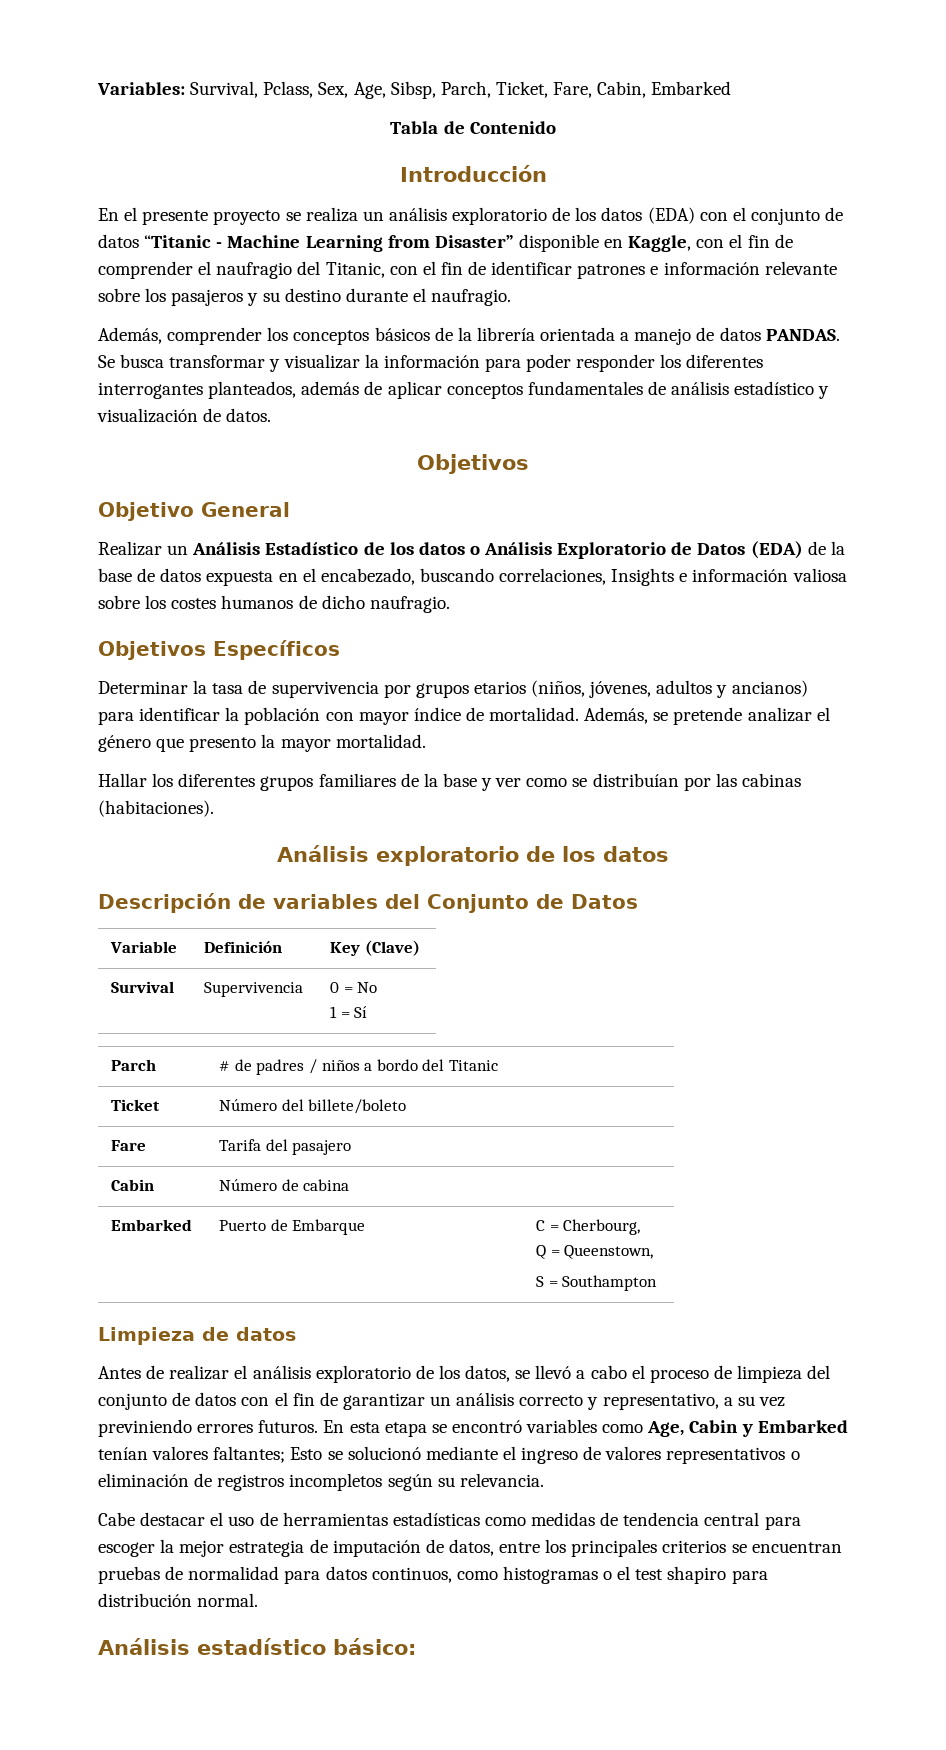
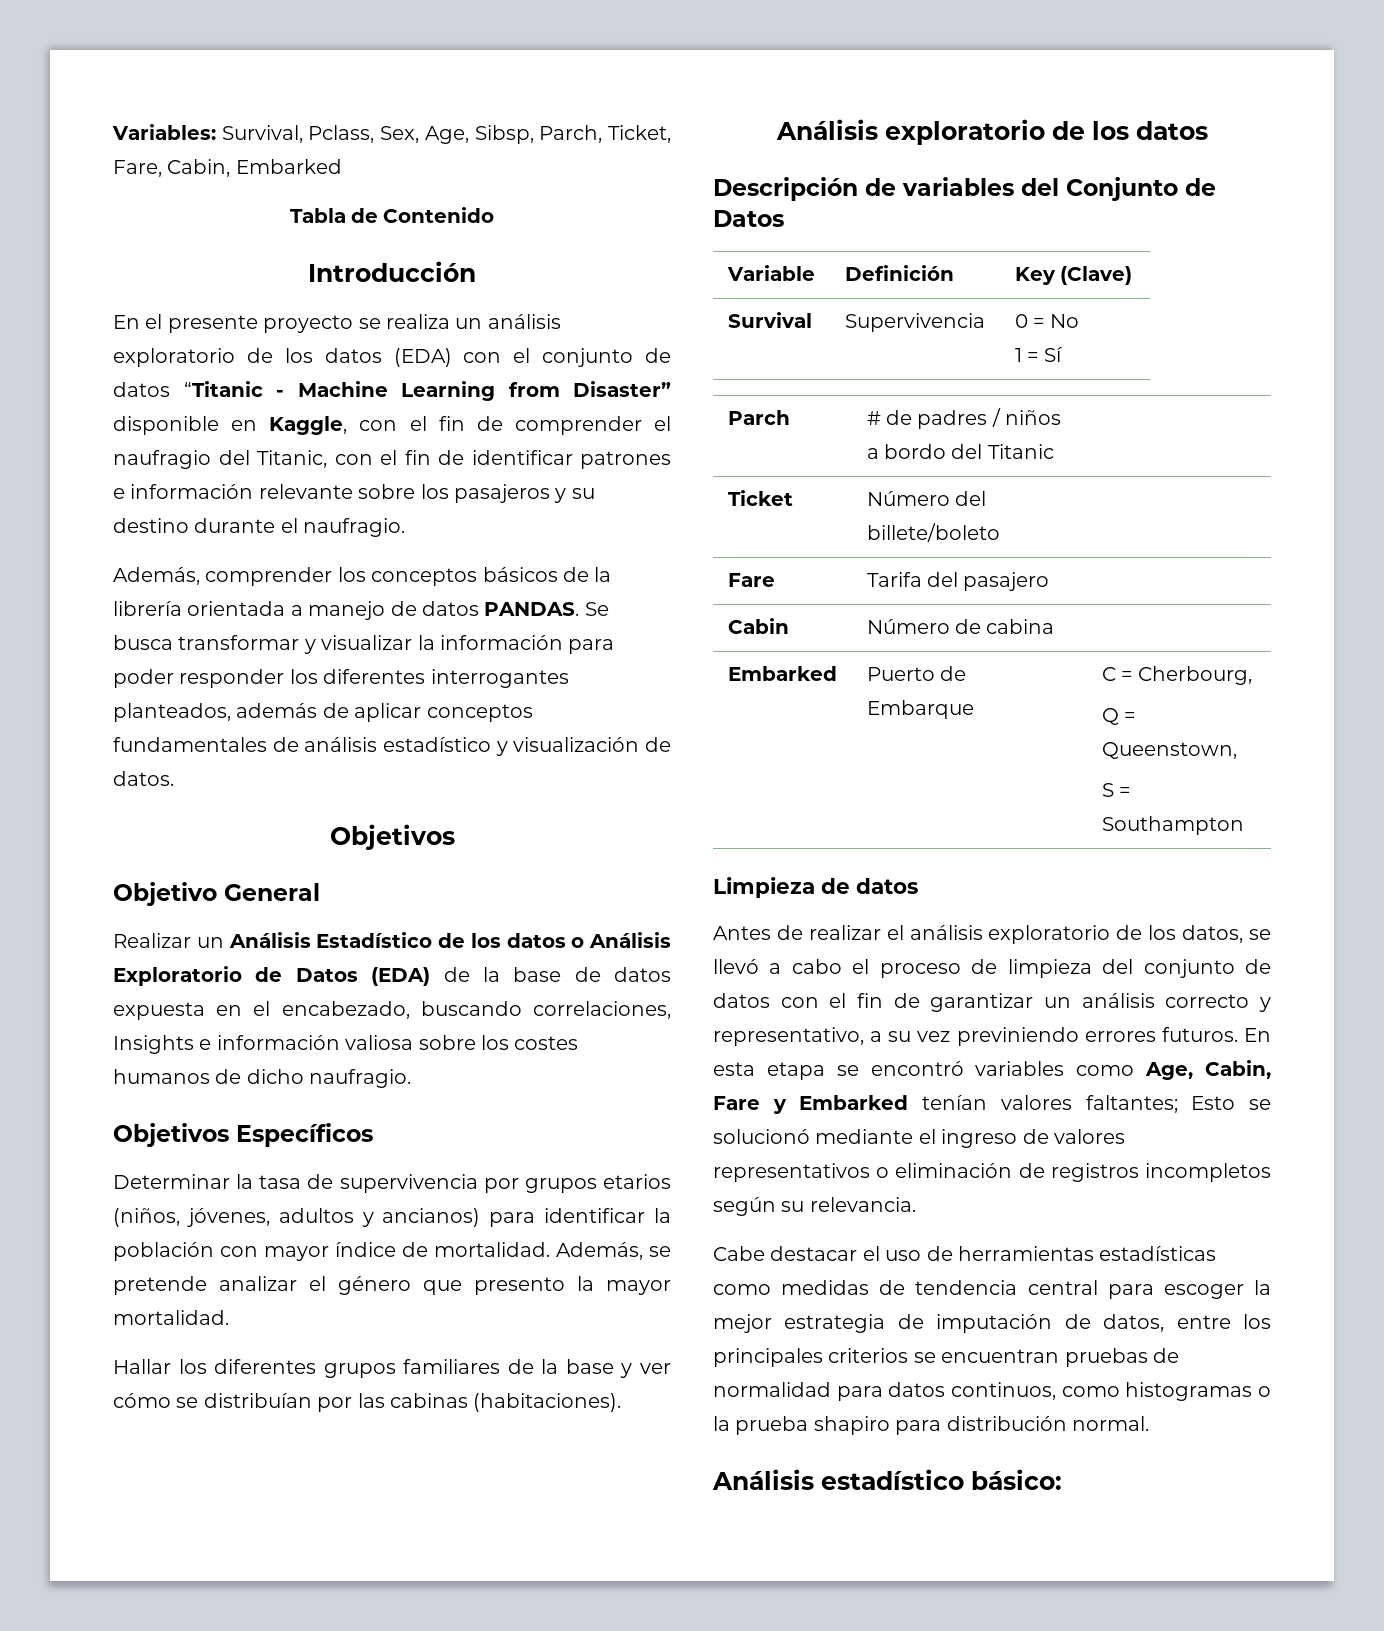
- Hallar los diferentes grupos familiares de la base y ver como se distribuían por las cabinas (habitaciones).
+ Hallar los diferentes grupos familiares de la base y ver cómo se distribuían por las cabinas (habitaciones).
- En esta etapa se encontró variables como Age, Cabin y Embarked tenían valores faltantes; Esto se solucionó mediante el ingreso de valores representativos o eliminación de registros incompletos según su relevancia.
+ En esta etapa se encontró variables como Age, Cabin, Fare y Embarked tenían valores faltantes; Esto se solucionó mediante el ingreso de valores representativos o eliminación de registros incompletos según su relevancia.
- Cabe destacar el uso de herramientas estadísticas como medidas de tendencia central para escoger la mejor estrategia de imputación de datos, entre los principales criterios se encuentran pruebas de normalidad para datos continuos, como histogramas o el test shapiro para distribución normal.
+ Cabe destacar el uso de herramientas estadísticas como medidas de tendencia central para escoger la mejor estrategia de imputación de datos, entre los principales criterios se encuentran pruebas de normalidad para datos continuos, como histogramas o la prueba shapiro para distribución normal.

